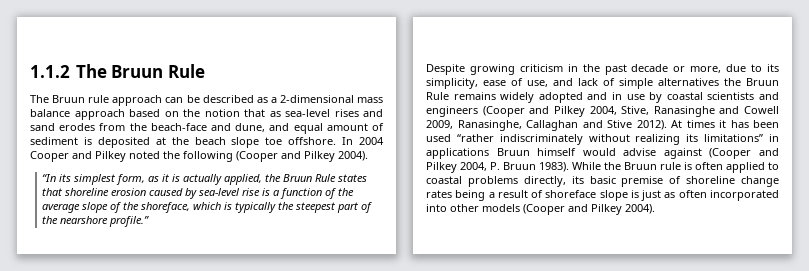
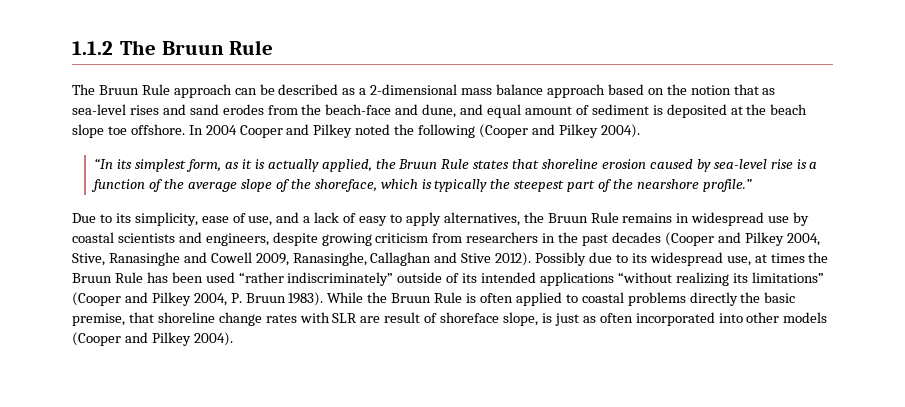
- The Bruun rule approach can be described as a 2-dimensional mass balance approach based on the notion that as sea-level rises and sand erodes from the beach-face and dune, and equal amount of sediment is deposited at the beach slope toe offshore.
+ The Bruun Rule approach can be described as a 2-dimensional mass balance approach based on the notion that as sea-level rises and sand erodes from the beach-face and dune, and equal amount of sediment is deposited at the beach slope toe offshore.
- Despite growing criticism in the past decade or more, due to its simplicity, ease of use, and lack of simple alternatives the Bruun Rule remains widely adopted and in use by coastal scientists and engineers (Cooper and Pilkey 2004, Stive, Ranasinghe and Cowell 2009, Ranasinghe, Callaghan and Stive 2012).
+ Due to its simplicity, ease of use, and a lack of easy to apply alternatives, the Bruun Rule remains in widespread use by coastal scientists and engineers, despite growing criticism from researchers in the past decades (Cooper and Pilkey 2004, Stive, Ranasinghe and Cowell 2009, Ranasinghe, Callaghan and Stive 2012).
- At times it has been used “rather indiscriminately without realizing its limitations” in applications Bruun himself would advise against (Cooper and Pilkey 2004, P. Bruun 1983).
+ Possibly due to its widespread use, at times the Bruun Rule has been used “rather indiscriminately” outside of its intended applications “without realizing its limitations” (Cooper and Pilkey 2004, P. Bruun 1983).
- While the Bruun rule is often applied to coastal problems directly, its basic premise of shoreline change rates being a result of shoreface slope is just as often incorporated into other models (Cooper and Pilkey 2004).
+ While the Bruun Rule is often applied to coastal problems directly the basic premise, that shoreline change rates with SLR are result of shoreface slope, is just as often incorporated into other models (Cooper and Pilkey 2004).

